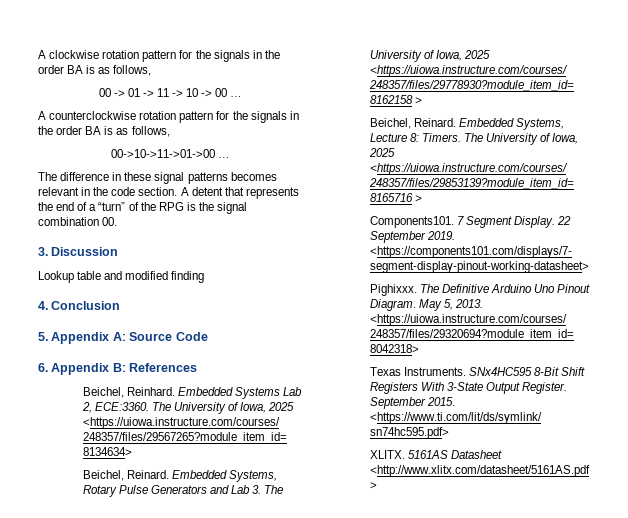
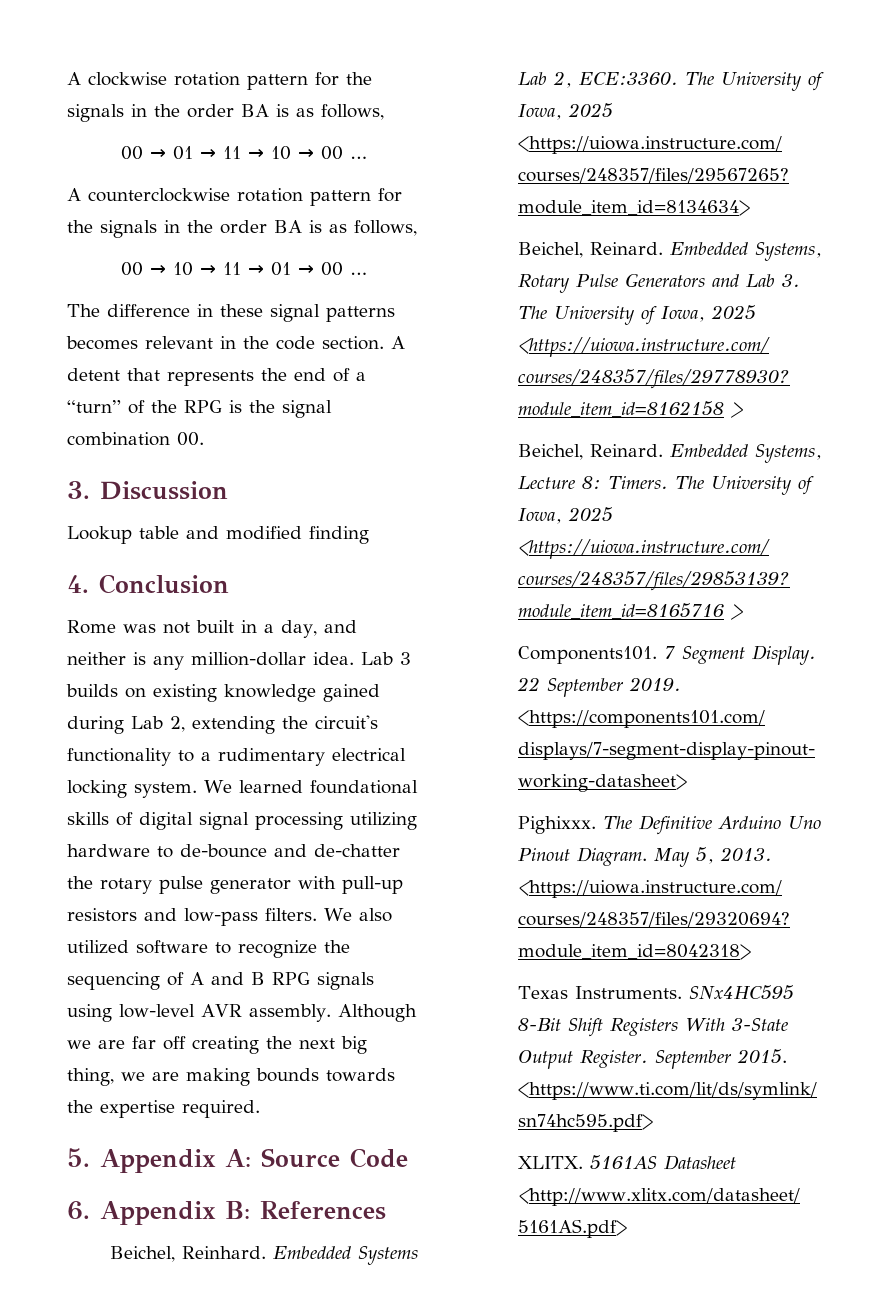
- 00 -> 01 -> 11 -> 10 -> 00 …
+ 00 → 01 → 11 → 10 → 00 …
- 00->10->11->01->00 …
+ 00 → 10 → 11 → 01 → 00 …
+ Rome was not built in a day, and neither is any million-dollar idea. Lab 3 builds on existing knowledge gained during Lab 2, extending the circuit's functionality to a rudimentary electrical locking system. We learned foundational skills of digital signal processing utilizing hardware to de-bounce and de-chatter the rotary pulse generator with pull-up resistors and low-pass filters. We also utilized software to recognize the sequencing of A and B RPG signals using low-level AVR assembly. Although we are far off creating the next big thing, we are making bounds towards the expertise required.

